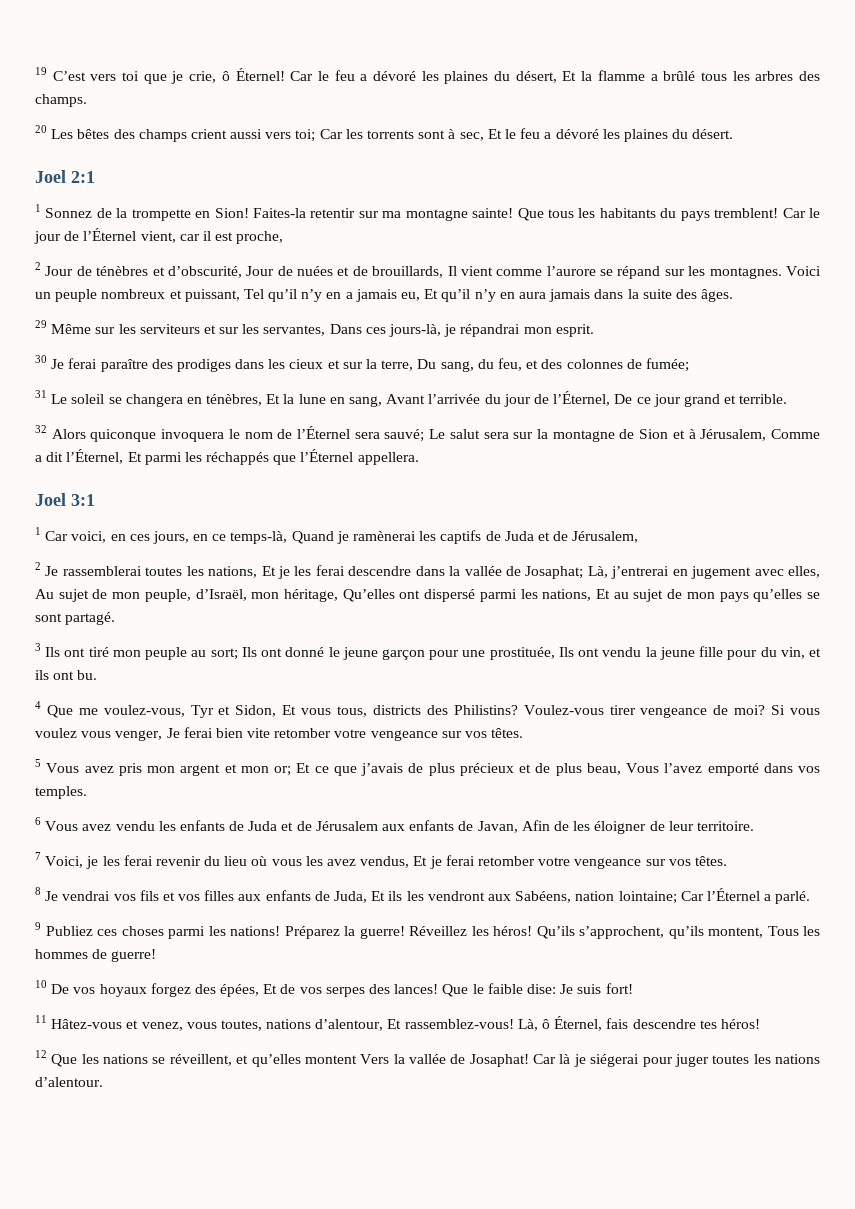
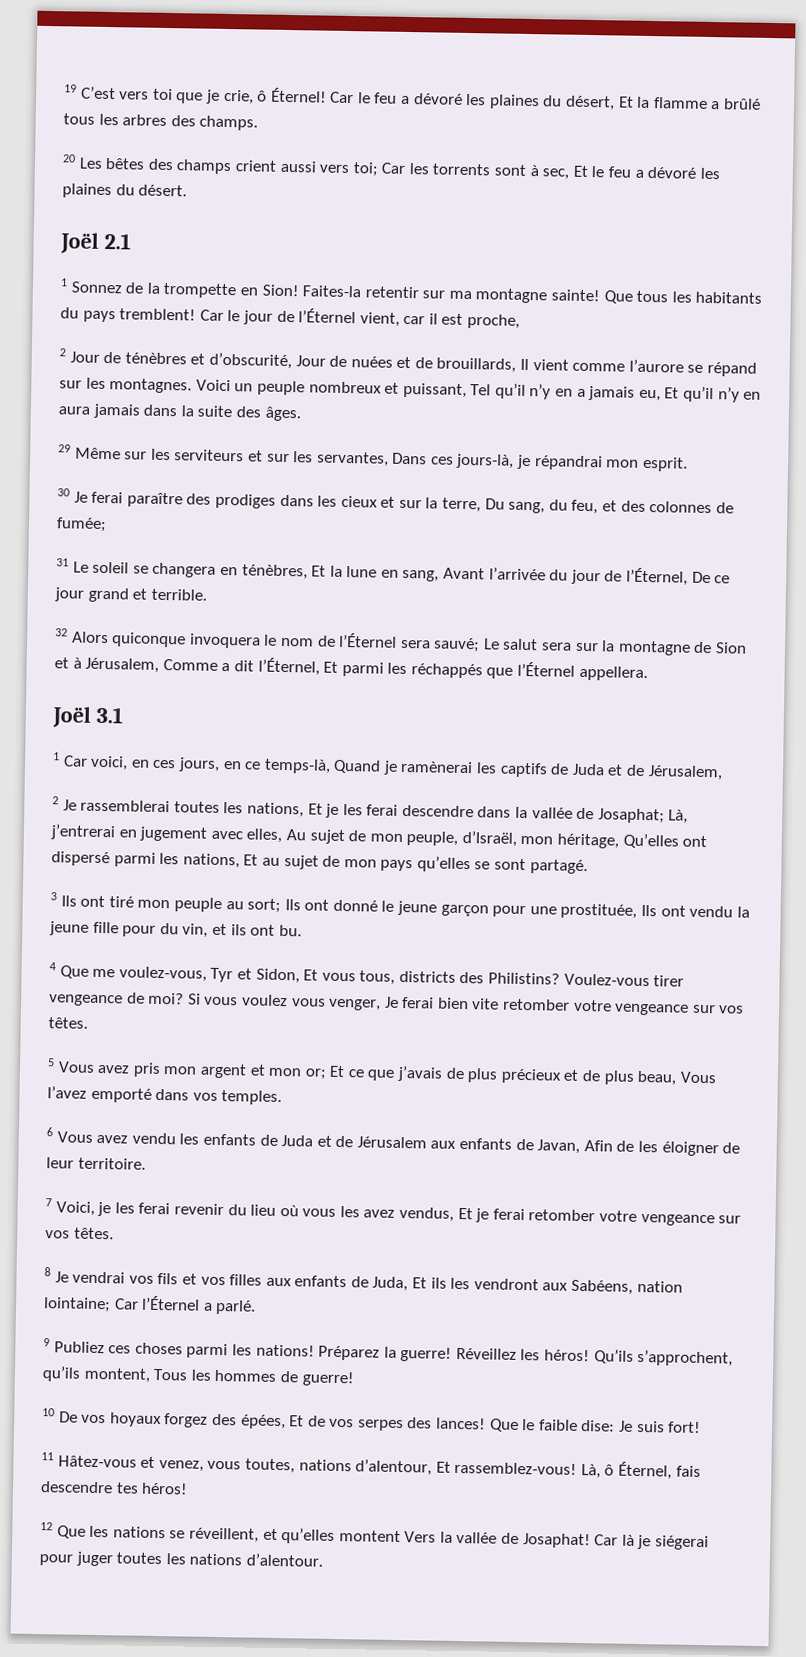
- Joel 2:1
+ Joël 2.1
- Joel 3:1
+ Joël 3.1

